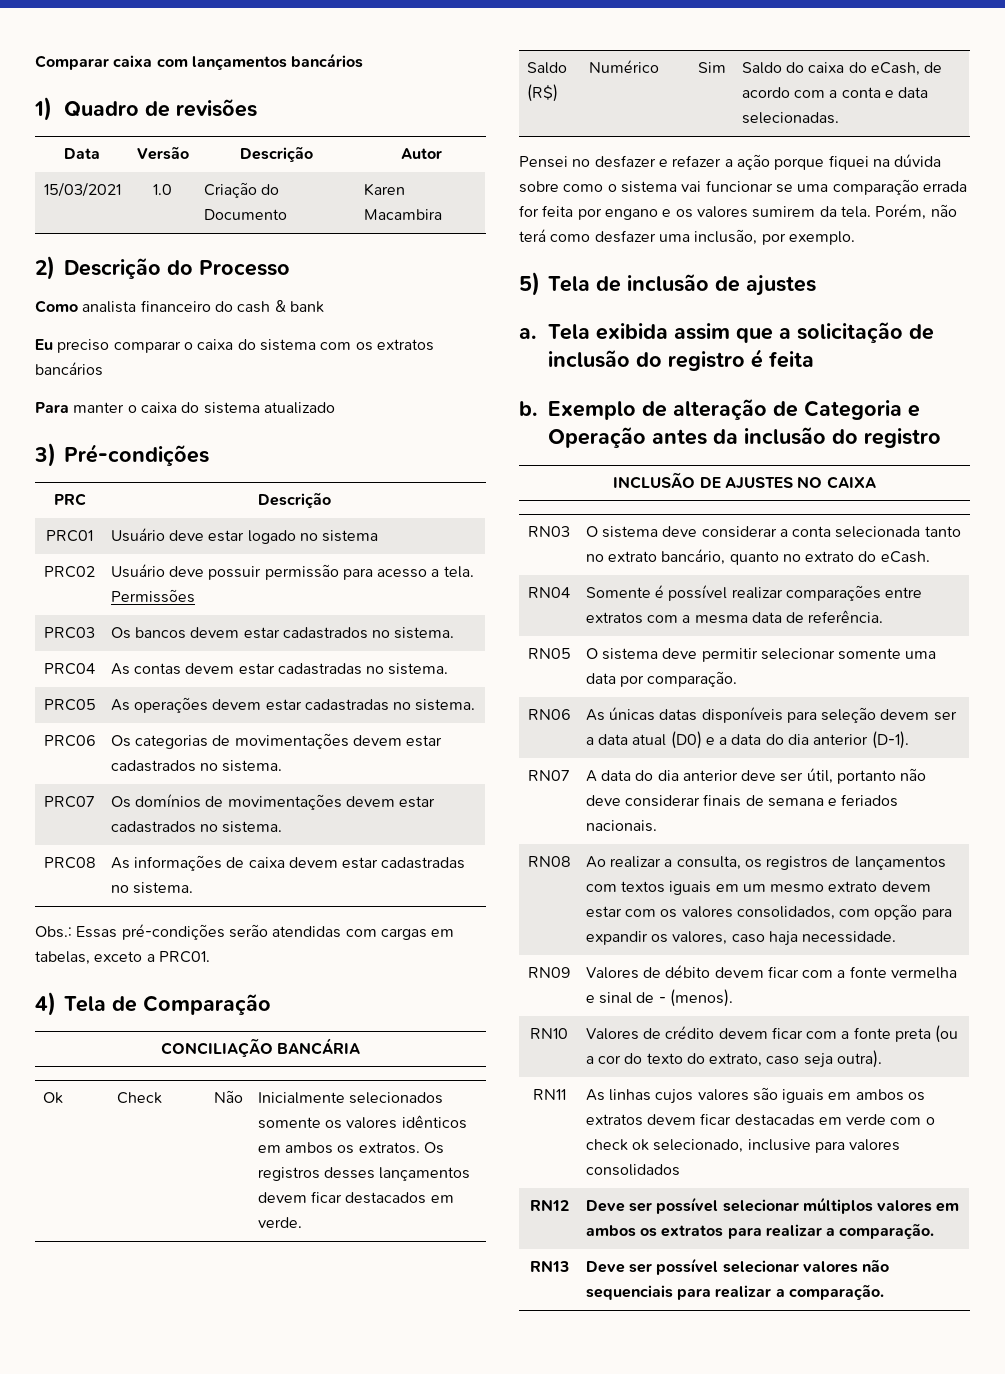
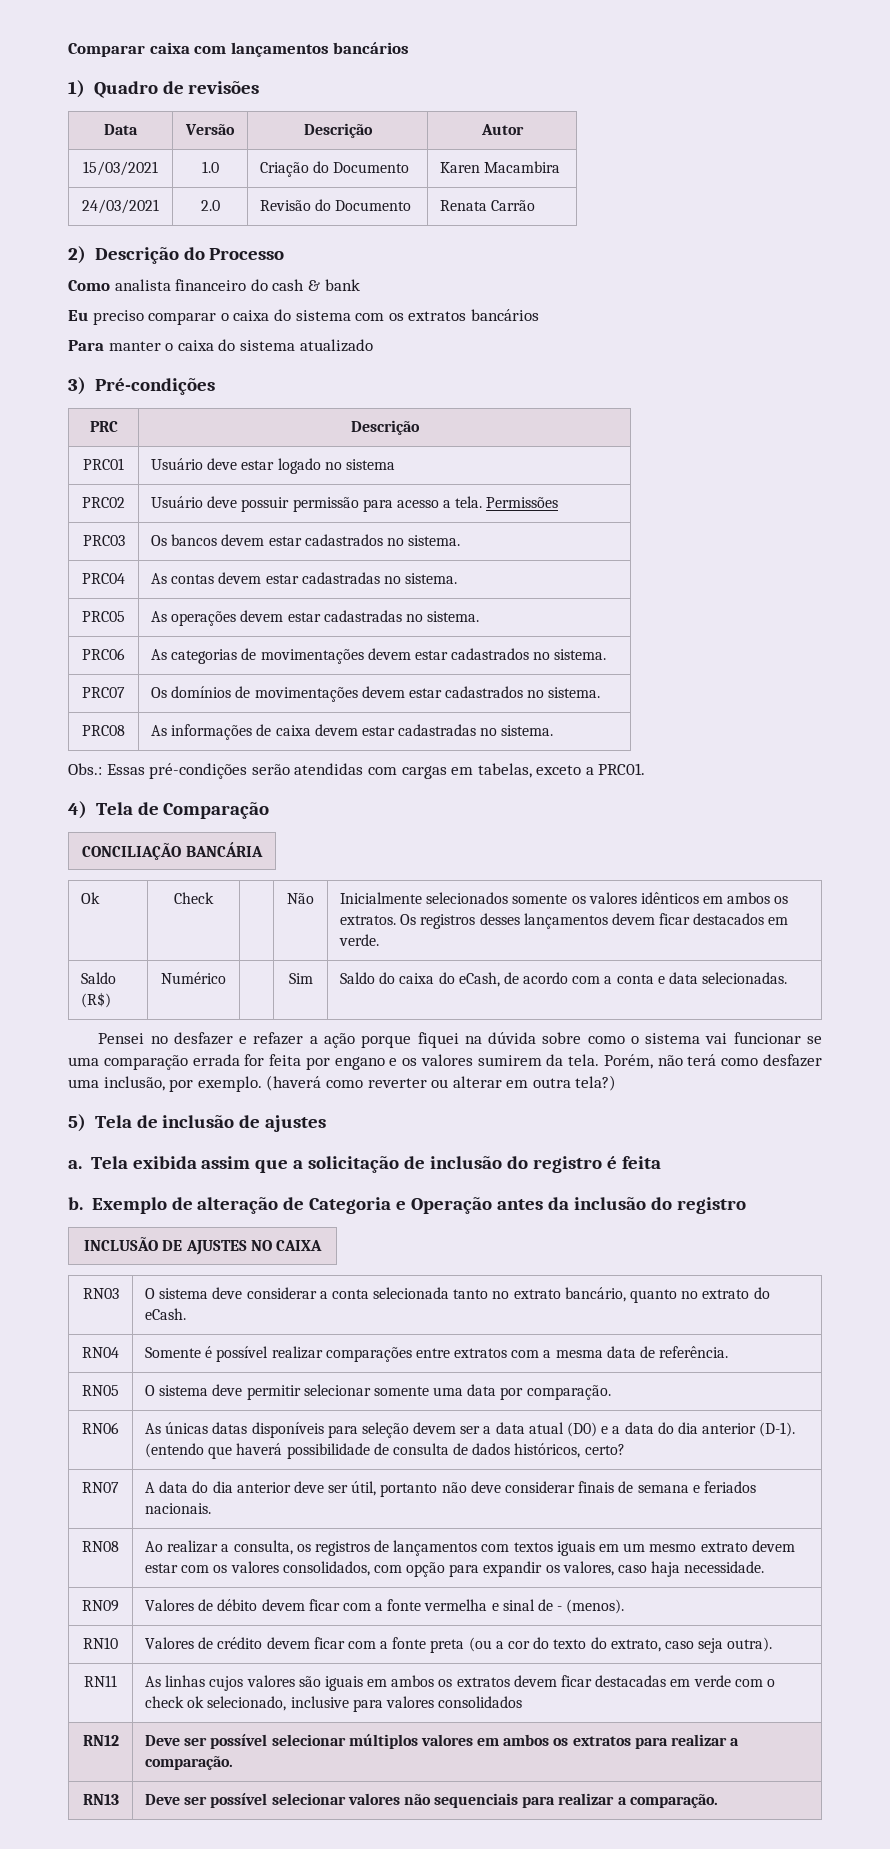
+ 24/03/2021 | 2.0 | Revisão do Documento | Renata Carrão
- PRC06 | Os categorias de movimentações devem estar cadastrados no sistema.
+ PRC06 | As categorias de movimentações devem estar cadastrados no sistema.
+ (haverá como reverter ou alterar em outra tela?)
- RN06 | As únicas datas disponíveis para seleção devem ser a data atual (D0) e a data do dia anterior (D-1).
+ RN06 | As únicas datas disponíveis para seleção devem ser a data atual (D0) e a data do dia anterior (D-1). (entendo que haverá possibilidade de consulta de dados históricos, certo?

